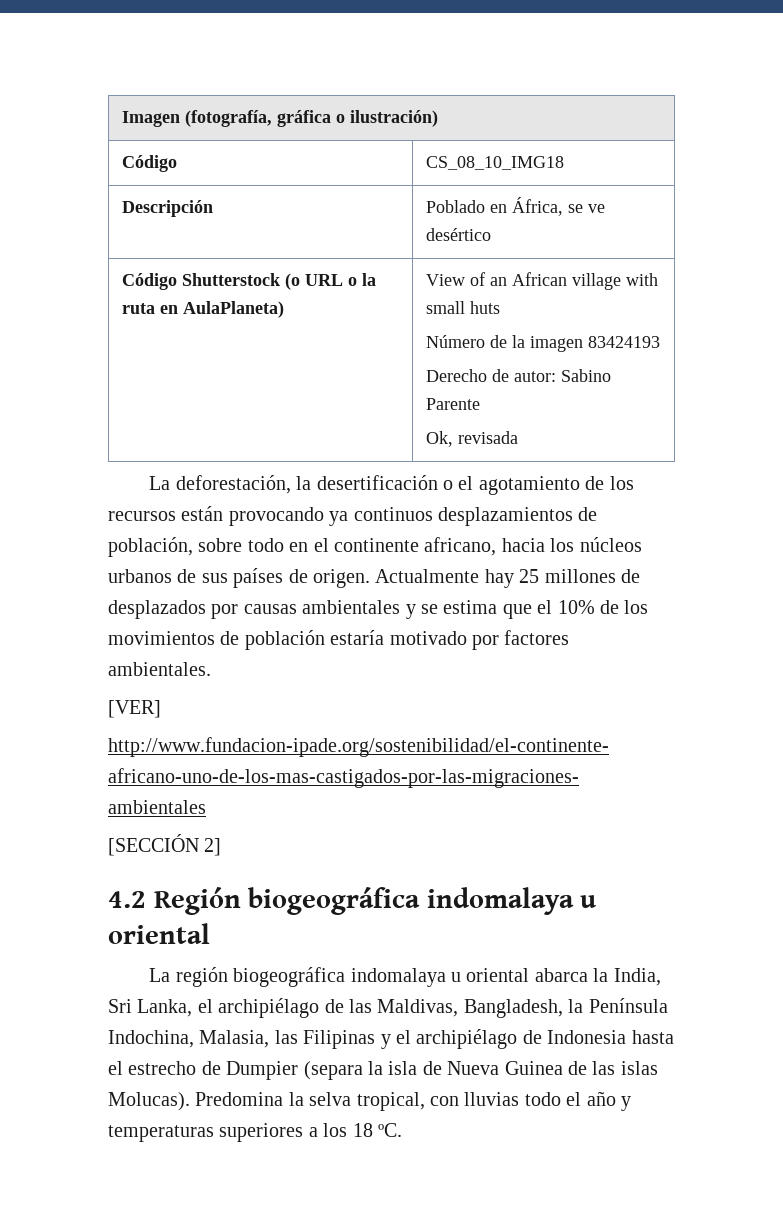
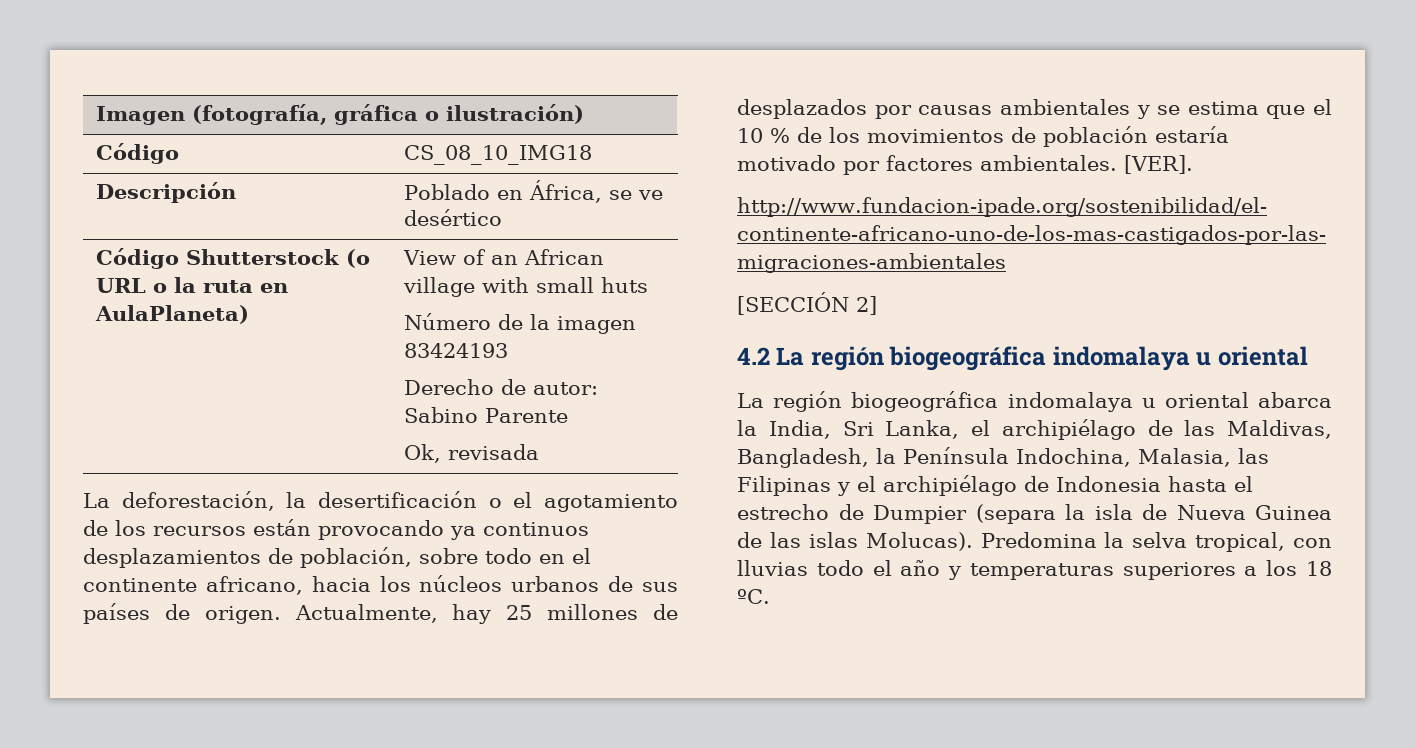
- Actualmente hay 25 millones de desplazados por causas ambientales y se estima que el 10% de los movimientos de población estaría motivado por factores ambientales.
- [VER]
+ Actualmente, hay 25 millones de desplazados por causas ambientales y se estima que el 10 % de los movimientos de población estaría motivado por factores ambientales. [VER].
- 4.2 Región biogeográfica indomalaya u oriental
+ 4.2 La región biogeográfica indomalaya u oriental

